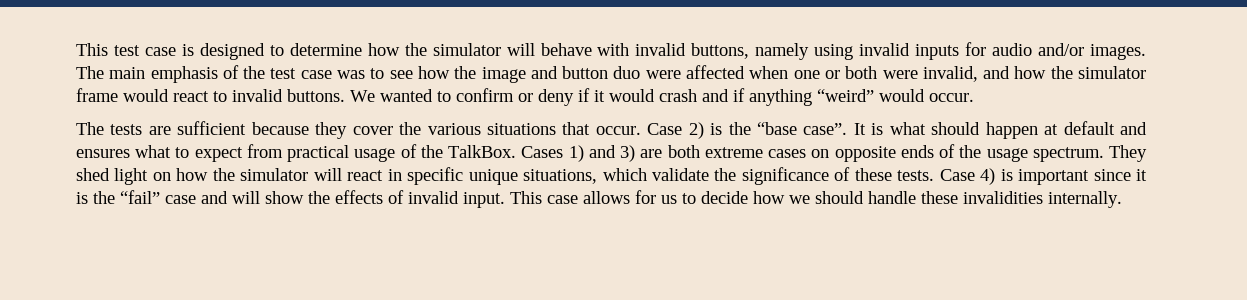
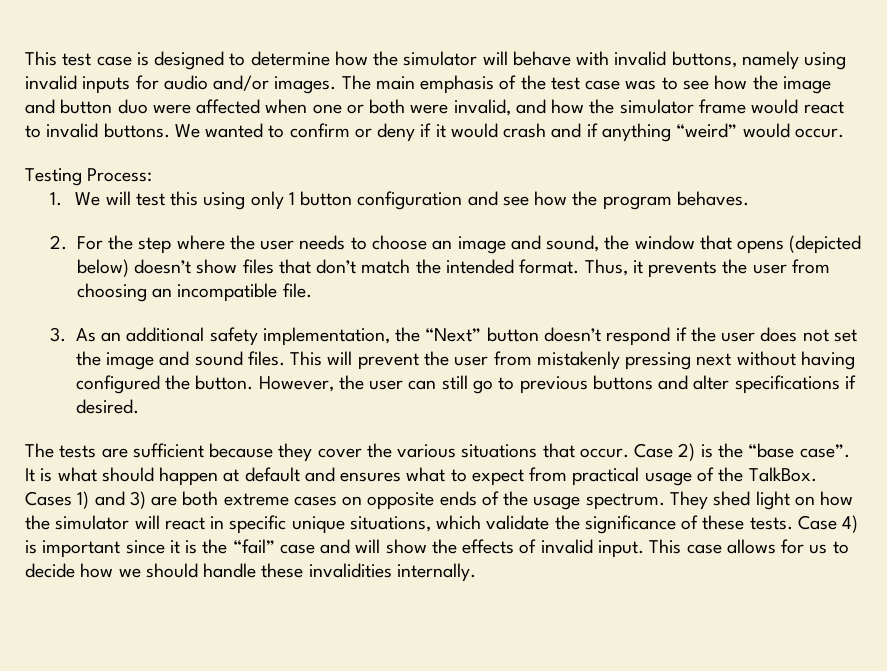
+ Testing Process:
+ 1. We will test this using only 1 button configuration and see how the program behaves.
+ 2. For the step where the user needs to choose an image and sound, the window that opens (depicted below) doesn’t show files that don’t match the intended format. Thus, it prevents the user from choosing an incompatible file.
+ 3. As an additional safety implementation, the “Next” button doesn’t respond if the user does not set the image and sound files. This will prevent the user from mistakenly pressing next without having configured the button. However, the user can still go to previous buttons and alter specifications if desired.

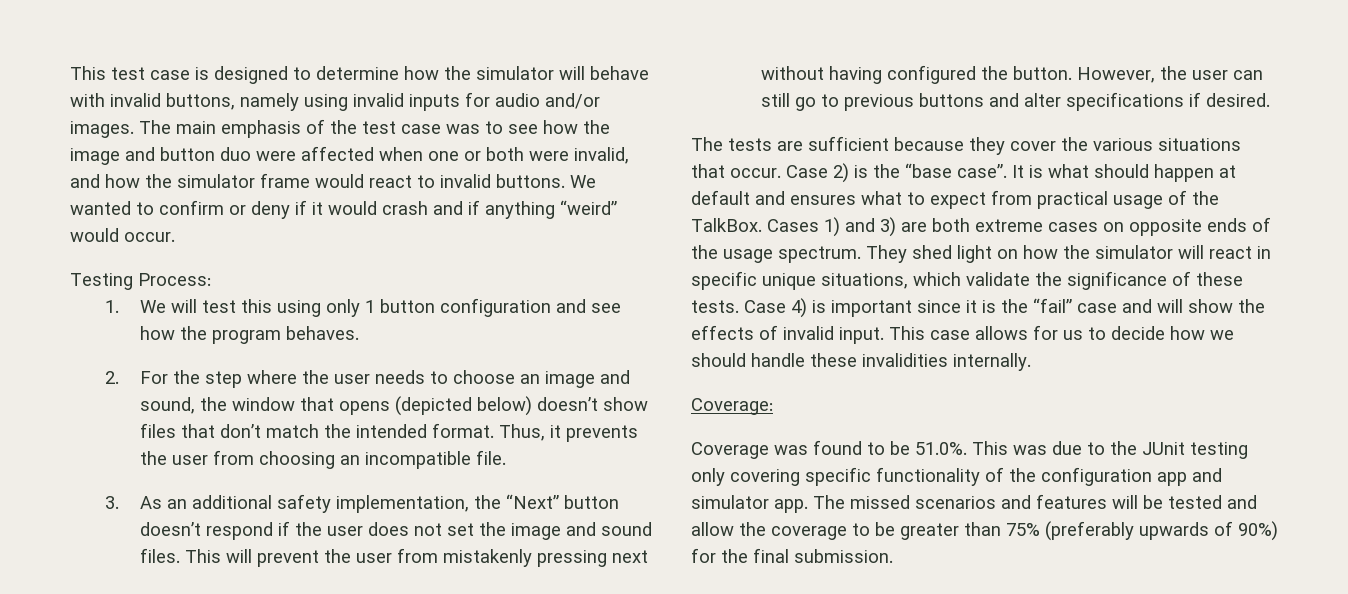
+ Coverage:
+ Coverage was found to be 51.0%. This was due to the JUnit testing only covering specific functionality of the configuration app and simulator app. The missed scenarios and features will be tested and allow the coverage to be greater than 75% (preferably upwards of 90%) for the final submission.

